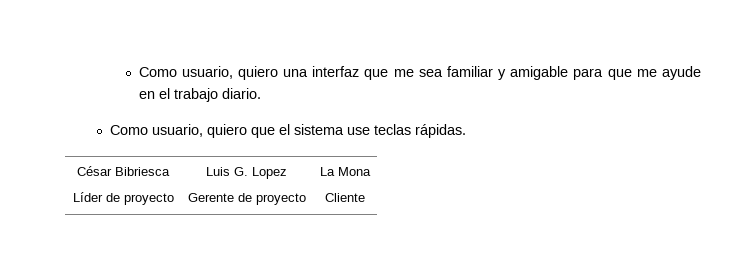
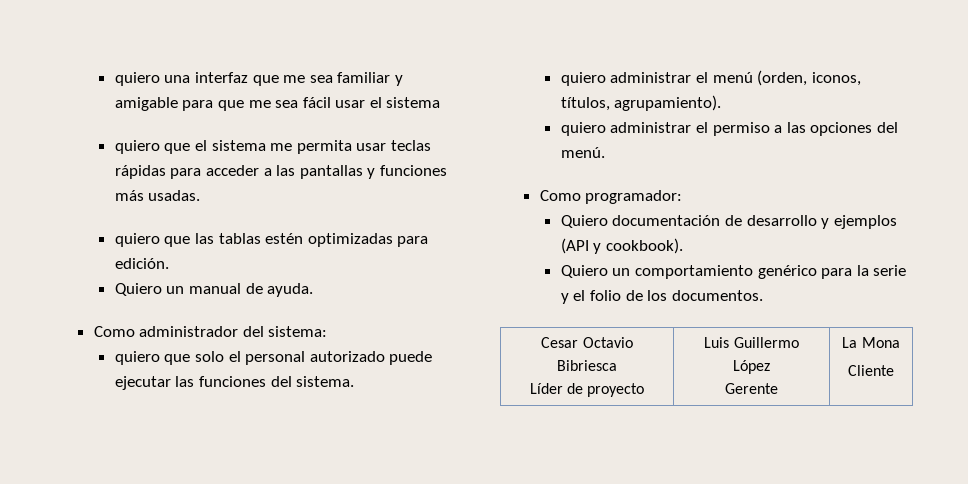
- Como usuario, quiero una interfaz que me sea familiar y amigable para que me ayude en el trabajo diario.
- Como usuario, quiero que el sistema use teclas rápidas.
- César Bibriesca
- Líder de proyecto | Luis G. Lopez
- Gerente de proyecto | La Mona
+ quiero una interfaz que me sea familiar y amigable para que me sea fácil usar el sistema
+ quiero que el sistema me permita usar teclas rápidas para acceder a las pantallas y funciones más usadas.
+ quiero que las tablas estén optimizadas para edición.
+ Quiero un manual de ayuda.
+ Como administrador del sistema:
+ quiero que solo el personal autorizado puede ejecutar las funciones del sistema.
+ quiero administrar el menú (orden, iconos, títulos, agrupamiento).
+ quiero administrar el permiso a las opciones del menú.
+ Como programador:
+ Quiero documentación de desarrollo y ejemplos (API y cookbook).
+ Quiero un comportamiento genérico para la serie y el folio de los documentos.
+ Cesar Octavio Bibriesca
+ Líder de proyecto | Luis Guillermo López
+ Gerente | La Mona

